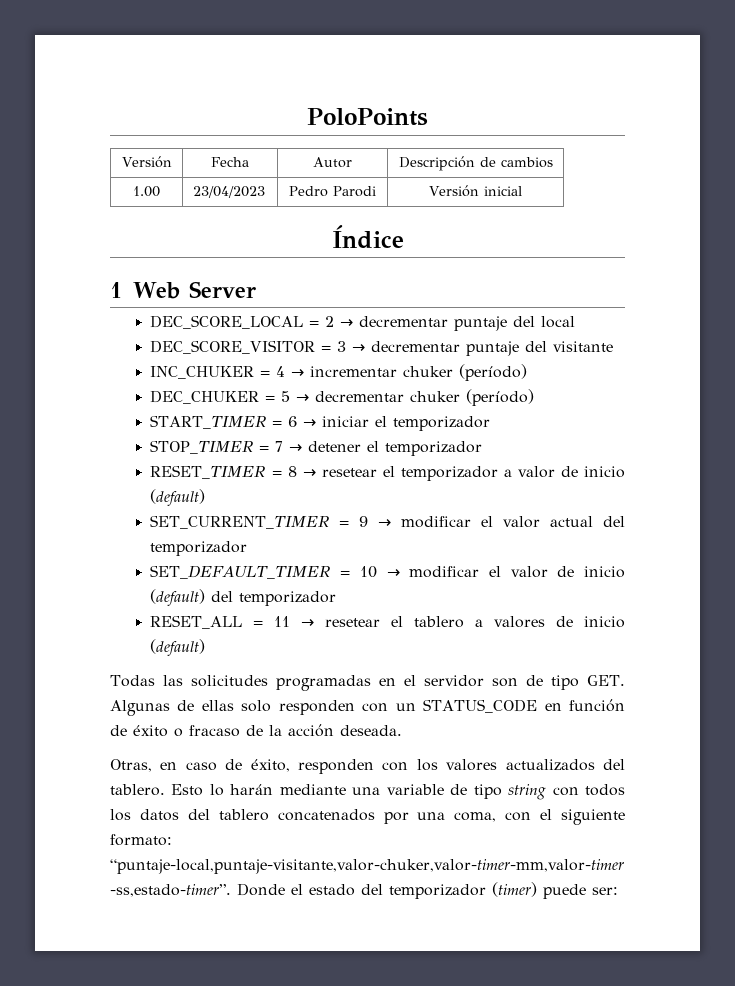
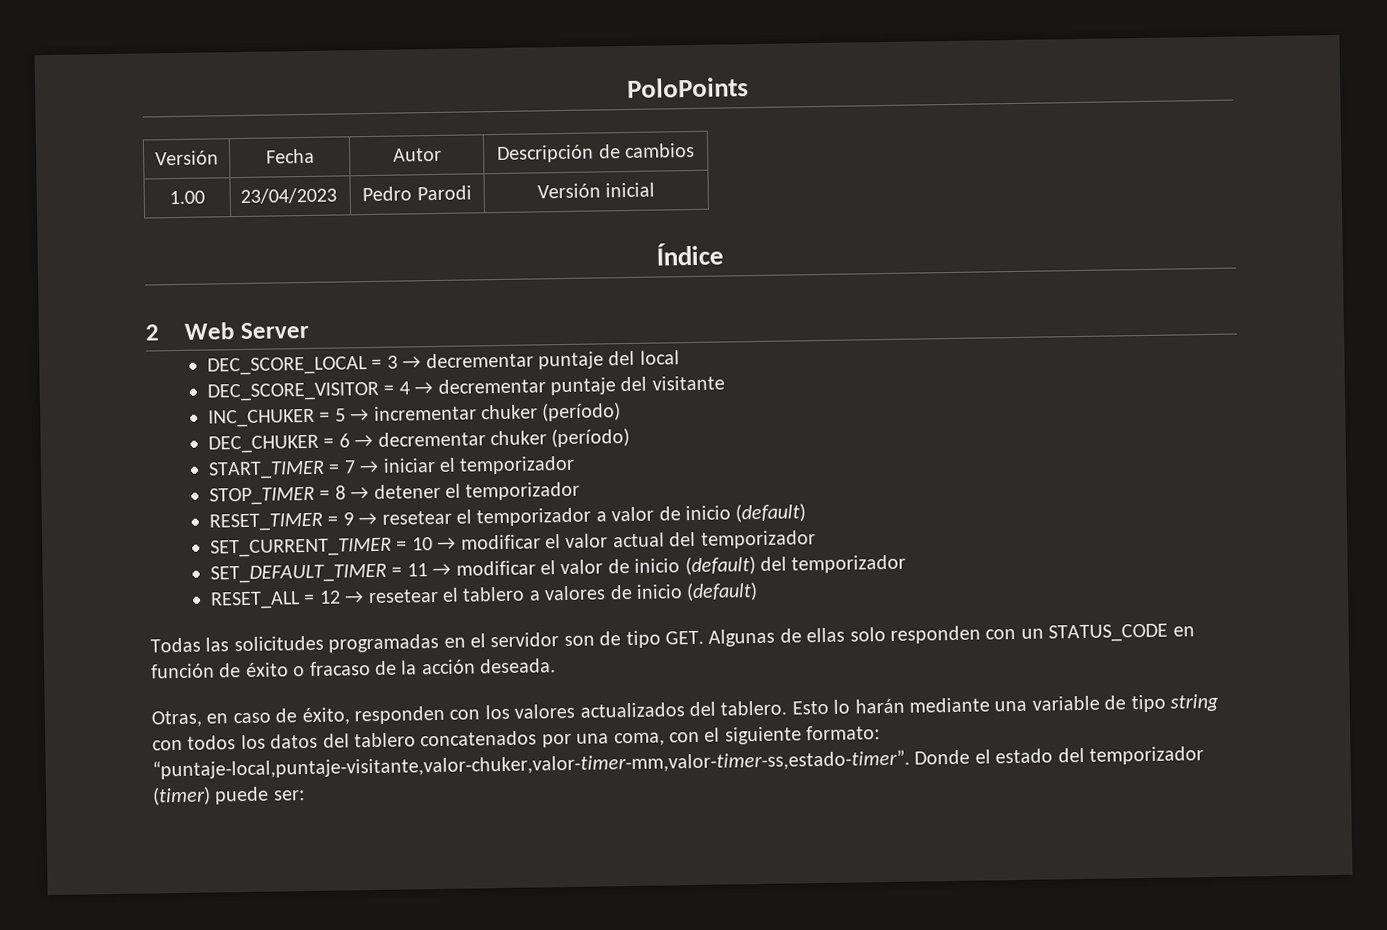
- 1 Web Server
+ 2 Web Server
- DEC_SCORE_LOCAL = 2 → decrementar puntaje del local
+ DEC_SCORE_LOCAL = 3 → decrementar puntaje del local
- DEC_SCORE_VISITOR = 3 → decrementar puntaje del visitante
+ DEC_SCORE_VISITOR = 4 → decrementar puntaje del visitante
- INC_CHUKER = 4 → incrementar chuker (período)
+ INC_CHUKER = 5 → incrementar chuker (período)
- DEC_CHUKER = 5 → decrementar chuker (período)
+ DEC_CHUKER = 6 → decrementar chuker (período)
- START_TIMER = 6 → iniciar el temporizador
+ START_TIMER = 7 → iniciar el temporizador
- STOP_TIMER = 7 → detener el temporizador
+ STOP_TIMER = 8 → detener el temporizador
- RESET_TIMER = 8 → resetear el temporizador a valor de inicio (default)
+ RESET_TIMER = 9 → resetear el temporizador a valor de inicio (default)
- SET_CURRENT_TIMER = 9 → modificar el valor actual del temporizador
+ SET_CURRENT_TIMER = 10 → modificar el valor actual del temporizador
- SET_DEFAULT_TIMER = 10 → modificar el valor de inicio (default) del temporizador
+ SET_DEFAULT_TIMER = 11 → modificar el valor de inicio (default) del temporizador
- RESET_ALL = 11 → resetear el tablero a valores de inicio (default)
+ RESET_ALL = 12 → resetear el tablero a valores de inicio (default)

